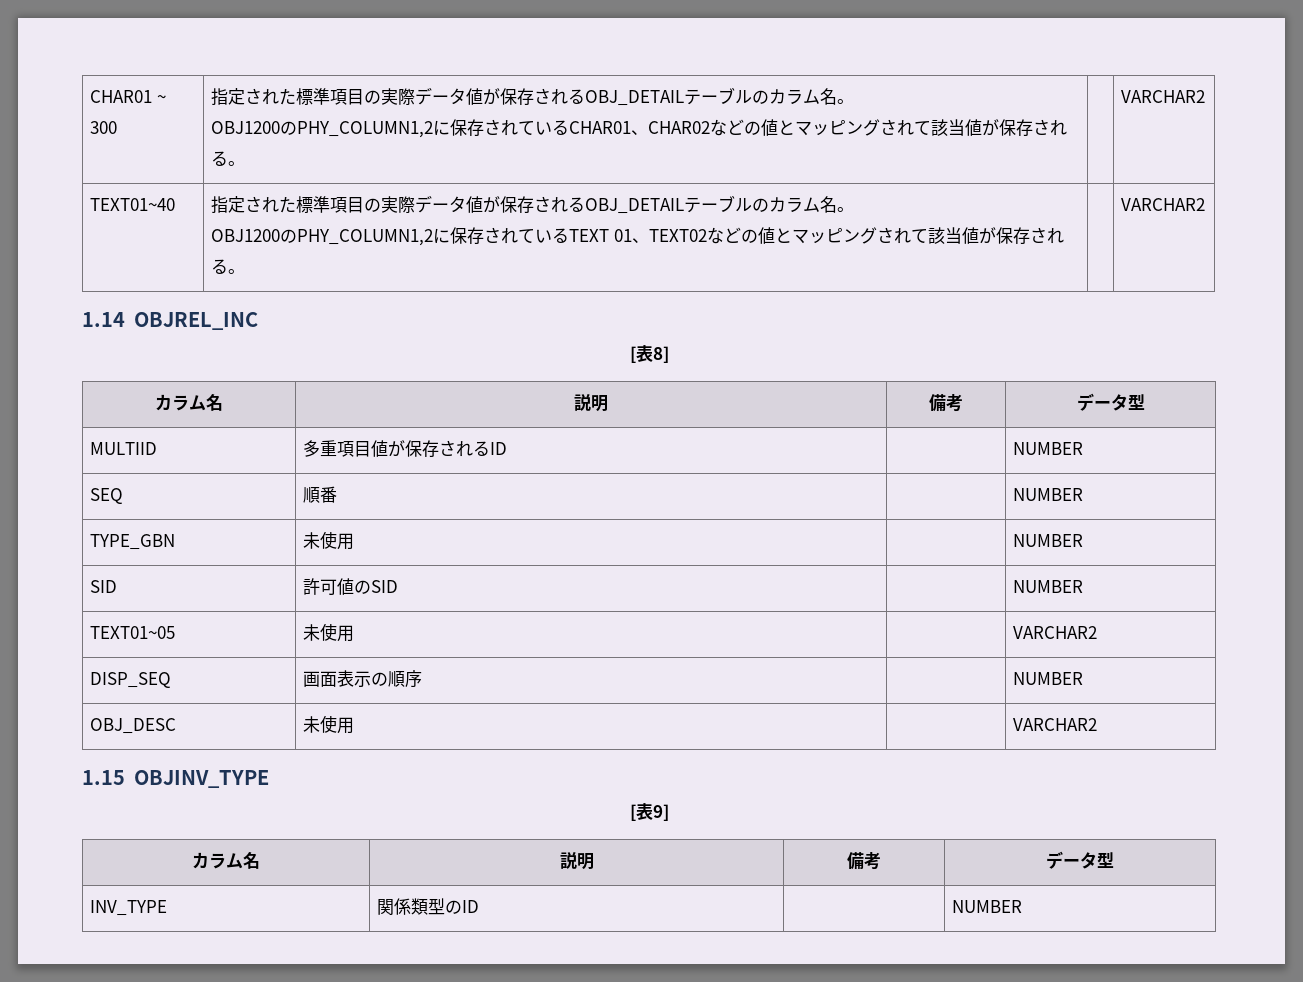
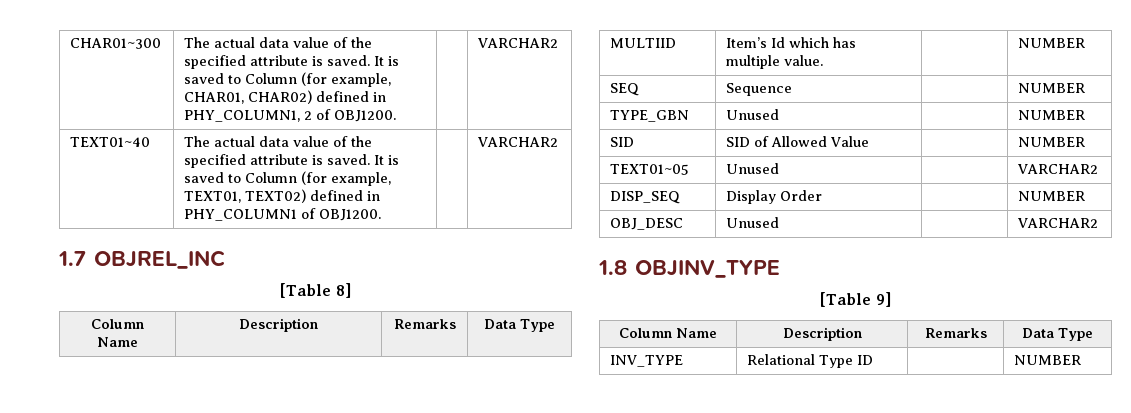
- CHAR01 ~ 300 | 指定された標準項目の実際データ値が保存されるOBJ_DETAILテーブルのカラム名。
- OBJ1200のPHY_COLUMN1,2に保存されているCHAR01、CHAR02などの値とマッピングされて該当値が保存される。 | | VARCHAR2
- TEXT01~40 | 指定された標準項目の実際データ値が保存されるOBJ_DETAILテーブルのカラム名。
- OBJ1200のPHY_COLUMN1,2に保存されているTEXT 01、TEXT02などの値とマッピングされて該当値が保存される。 | | VARCHAR2
- 1.14 OBJREL_INC
+ CHAR01~300 | The actual data value of the specified attribute is saved. It is saved to Column (for example, CHAR01, CHAR02) defined in PHY_COLUMN1, 2 of OBJ1200. | | VARCHAR2
+ TEXT01~40 | The actual data value of the specified attribute is saved. It is saved to Column (for example, TEXT01, TEXT02) defined in PHY_COLUMN1 of OBJ1200. | | VARCHAR2
+ 1.7 OBJREL_INC
- [表8]
- カラム名 | 説明 | 備考 | データ型
- MULTIID | 多重項目値が保存されるID | | NUMBER
+ [Table 8]
+ Column Name | Description | Remarks | Data Type
+ MULTIID | Item’s Id which has multiple value. | | NUMBER
- SEQ | 順番 | | NUMBER
+ SEQ | Sequence | | NUMBER
- TYPE_GBN | 未使用 | | NUMBER
+ TYPE_GBN | Unused | | NUMBER
- SID | 許可値のSID | | NUMBER
+ SID | SID of Allowed Value | | NUMBER
- TEXT01~05 | 未使用 | | VARCHAR2
+ TEXT01~05 | Unused | | VARCHAR2
- DISP_SEQ | 画面表示の順序 | | NUMBER
+ DISP_SEQ | Display Order | | NUMBER
- OBJ_DESC | 未使用 | | VARCHAR2
- 1.15 OBJINV_TYPE
+ OBJ_DESC | Unused | | VARCHAR2
+ 1.8 OBJINV_TYPE
- [表9]
- カラム名 | 説明 | 備考 | データ型
+ [Table 9]
+ Column Name | Description | Remarks | Data Type
- INV_TYPE | 関係類型のID | | NUMBER
+ INV_TYPE | Relational Type ID | | NUMBER

